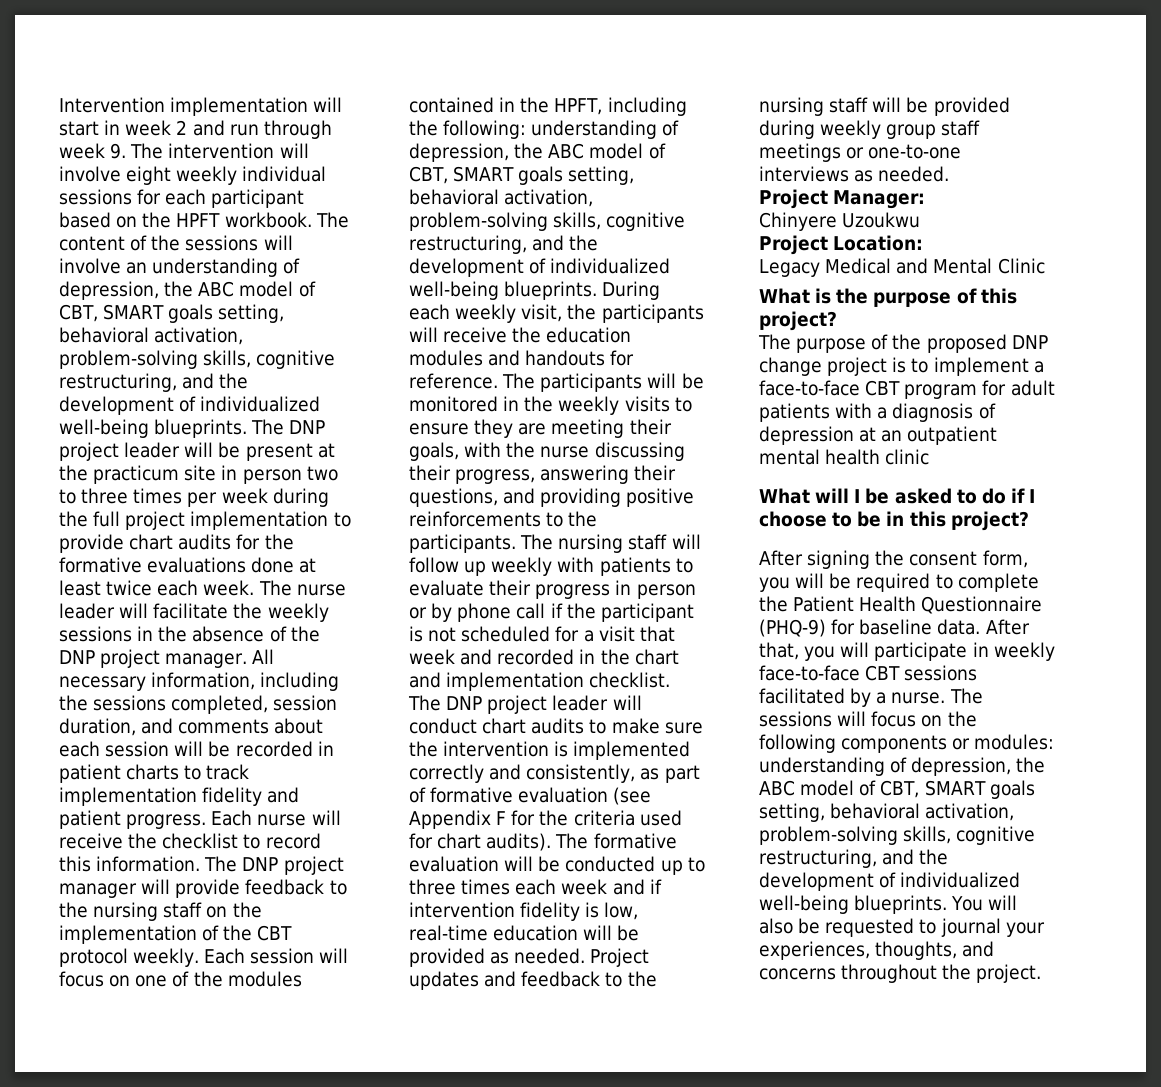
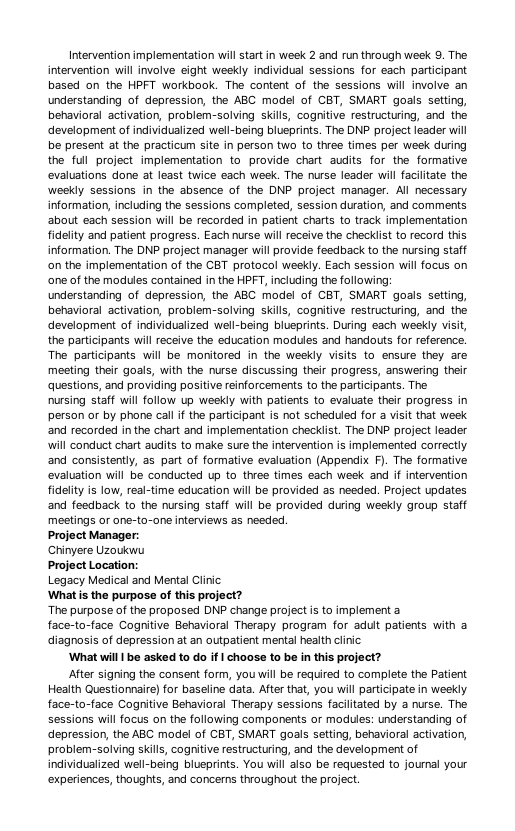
- The DNP project leader will conduct chart audits to make sure the intervention is implemented correctly and consistently, as part of formative evaluation (see Appendix F for the criteria used for chart audits). The formative evaluation will be conducted up to three times each week and if intervention fidelity is low, real-time education will be provided as needed.
+ The DNP project leader will conduct chart audits to make sure the intervention is implemented correctly and consistently, as part of formative evaluation (Appendix F). The formative evaluation will be conducted up to three times each week and if intervention fidelity is low, real-time education will be provided as needed.
- The purpose of the proposed DNP change project is to implement a face-to-face CBT program for adult patients with a diagnosis of depression at an outpatient mental health clinic
+ The purpose of the proposed DNP change project is to implement a face-to-face Cognitive Behavioral Therapy program for adult patients with a diagnosis of depression at an outpatient mental health clinic
- After signing the consent form, you will be required to complete the Patient Health Questionnaire (PHQ-9) for baseline data.
+ After signing the consent form, you will be required to complete the Patient Health Questionnaire) for baseline data.
- After that, you will participate in weekly face-to-face CBT sessions facilitated by a nurse.
+ After that, you will participate in weekly face-to-face Cognitive Behavioral Therapy sessions facilitated by a nurse.

